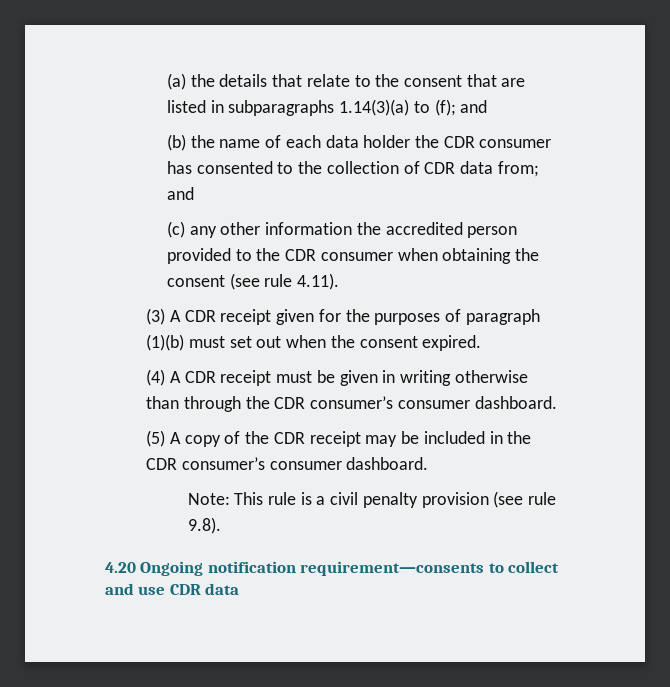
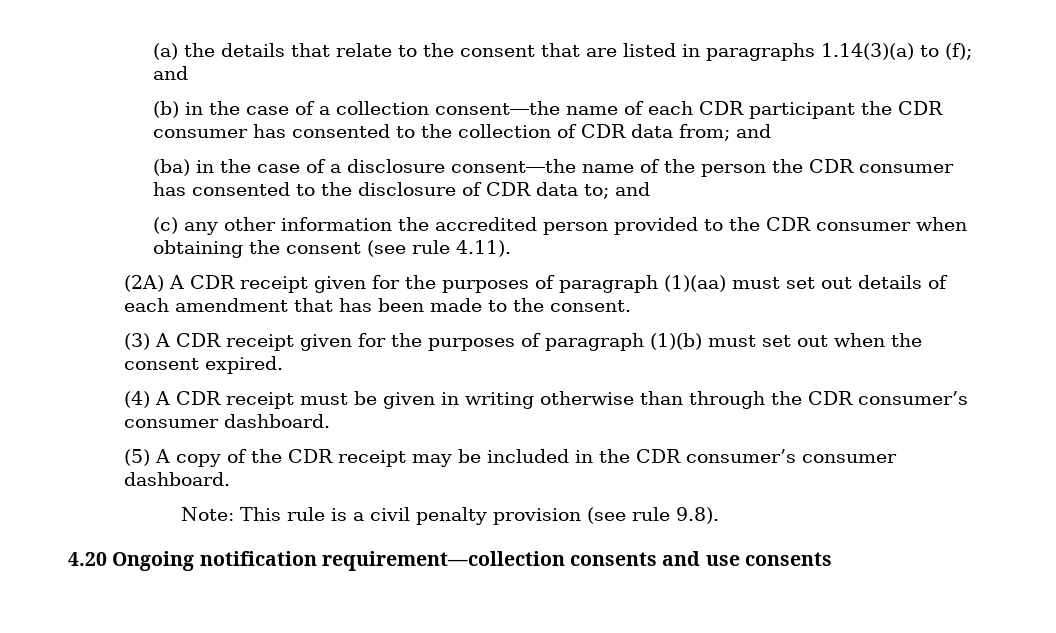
- (a) the details that relate to the consent that are listed in subparagraphs 1.14(3)(a) to (f); and
+ (a) the details that relate to the consent that are listed in paragraphs 1.14(3)(a) to (f); and
- (b) the name of each data holder the CDR consumer has consented to the collection of CDR data from; and
+ (b) in the case of a collection consent―the name of each CDR participant the CDR consumer has consented to the collection of CDR data from; and
+ (ba) in the case of a disclosure consent―the name of the person the CDR consumer has consented to the disclosure of CDR data to; and
+ (2A) A CDR receipt given for the purposes of paragraph (1)(aa) must set out details of each amendment that has been made to the consent.
- 4.20 Ongoing notification requirement—consents to collect and use CDR data
+ 4.20 Ongoing notification requirement—collection consents and use consents

